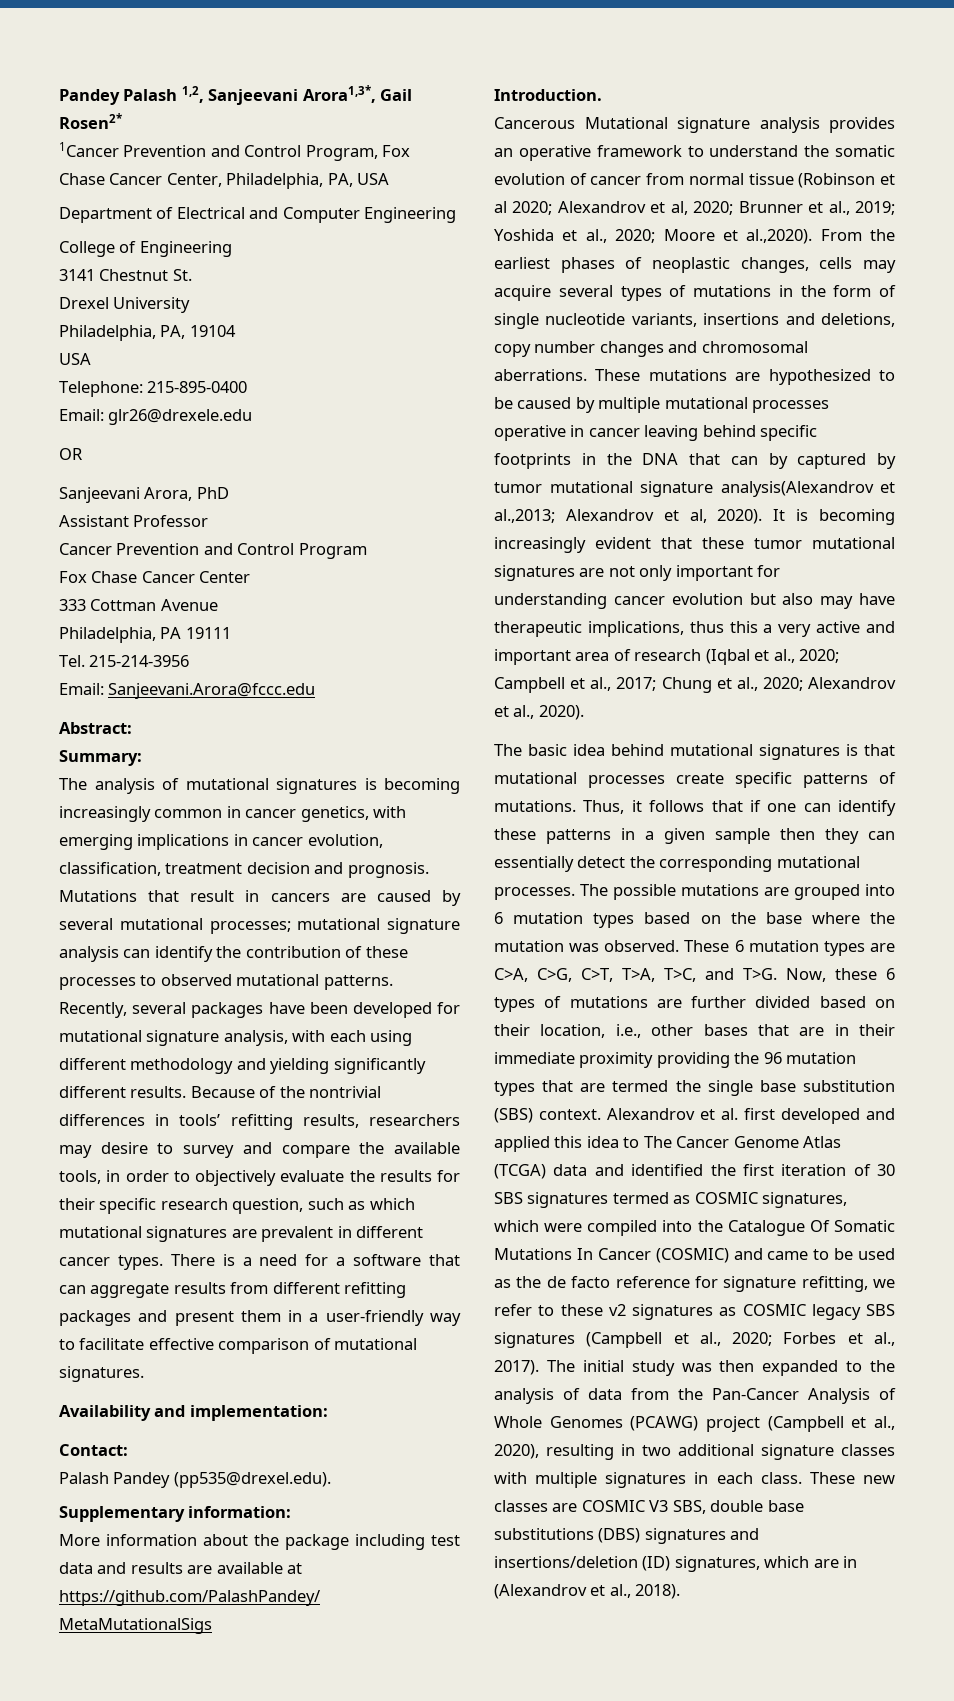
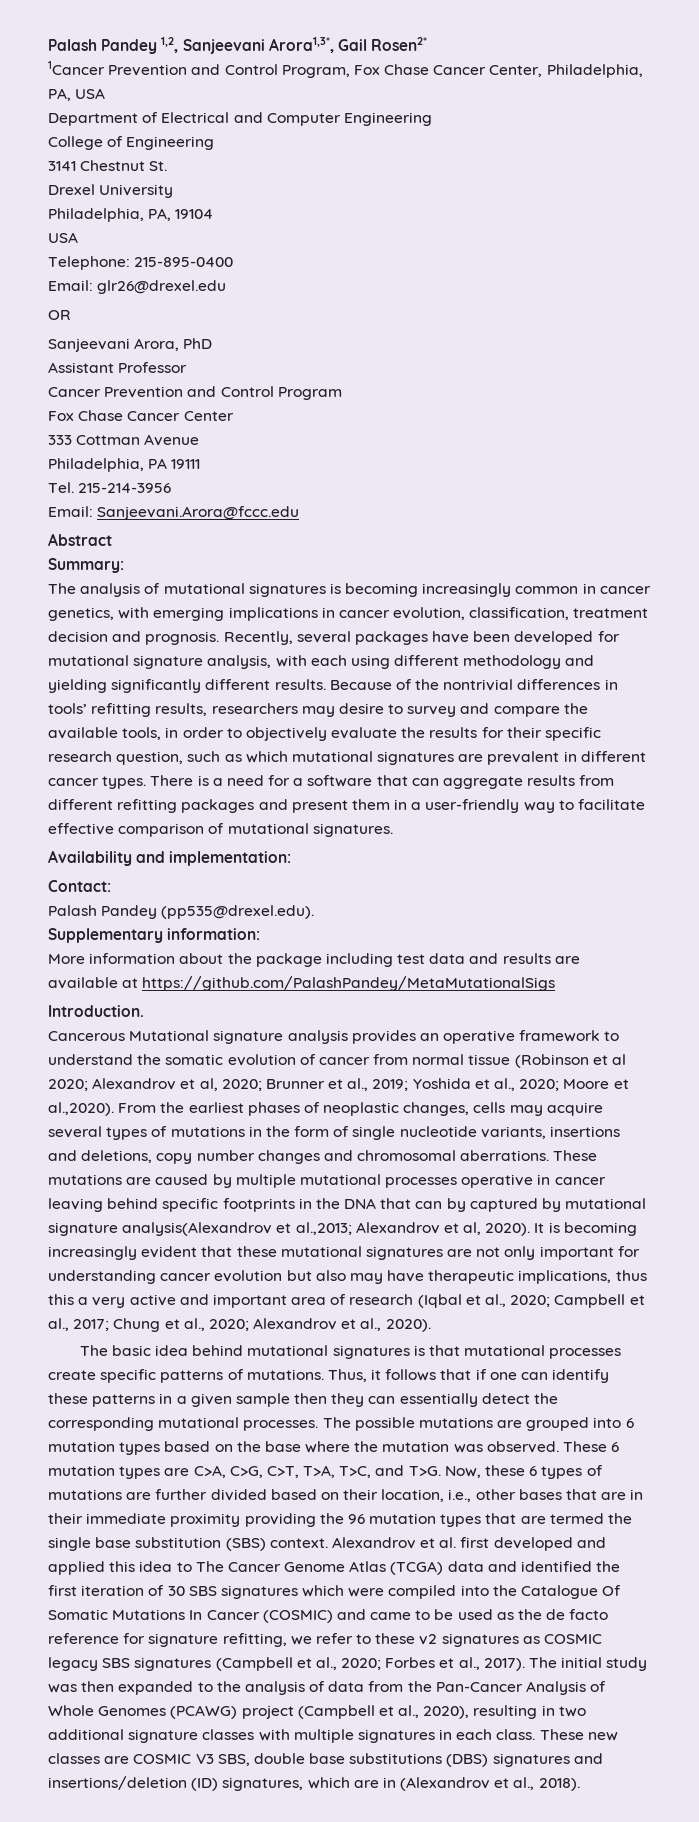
- Pandey Palash 1,2, Sanjeevani Arora1,3*, Gail Rosen2*
+ Palash Pandey 1,2, Sanjeevani Arora1,3*, Gail Rosen2*
- Email: glr26@drexele.edu
+ Email: glr26@drexel.edu
- Abstract:
+ Abstract
- Mutations that result in cancers are caused by several mutational processes; mutational signature analysis can identify the contribution of these processes to observed mutational patterns.
- These mutations are hypothesized to be caused by multiple mutational processes operative in cancer leaving behind specific footprints in the DNA that can by captured by tumor mutational signature analysis(Alexandrov et al.,2013; Alexandrov et al, 2020).
+ These mutations are caused by multiple mutational processes operative in cancer leaving behind specific footprints in the DNA that can by captured by mutational signature analysis(Alexandrov et al.,2013; Alexandrov et al, 2020).
- It is becoming increasingly evident that these tumor mutational signatures are not only important for understanding cancer evolution but also may have therapeutic implications, thus this a very active and important area of research (Iqbal et al., 2020; Campbell et al., 2017; Chung et al., 2020; Alexandrov et al., 2020).
+ It is becoming increasingly evident that these mutational signatures are not only important for understanding cancer evolution but also may have therapeutic implications, thus this a very active and important area of research (Iqbal et al., 2020; Campbell et al., 2017; Chung et al., 2020; Alexandrov et al., 2020).
- Alexandrov et al. first developed and applied this idea to The Cancer Genome Atlas (TCGA) data and identified the first iteration of 30 SBS signatures termed as COSMIC signatures, which were compiled into the Catalogue Of Somatic Mutations In Cancer (COSMIC) and came to be used as the de facto reference for signature refitting, we refer to these v2 signatures as COSMIC legacy SBS signatures (Campbell et al., 2020;
+ Alexandrov et al. first developed and applied this idea to The Cancer Genome Atlas (TCGA) data and identified the first iteration of 30 SBS signatures which were compiled into the Catalogue Of Somatic Mutations In Cancer (COSMIC) and came to be used as the de facto reference for signature refitting, we refer to these v2 signatures as COSMIC legacy SBS signatures (Campbell et al., 2020;

